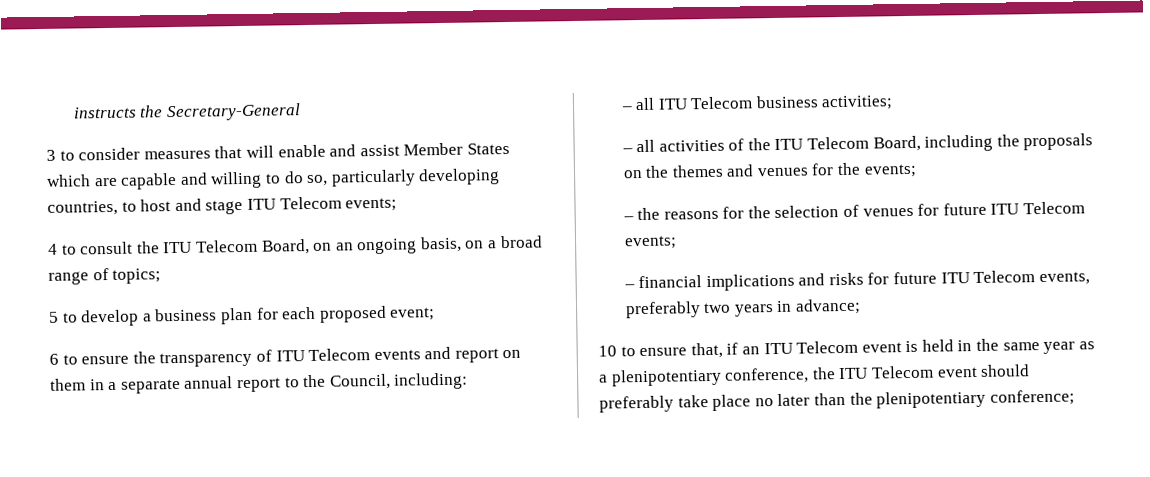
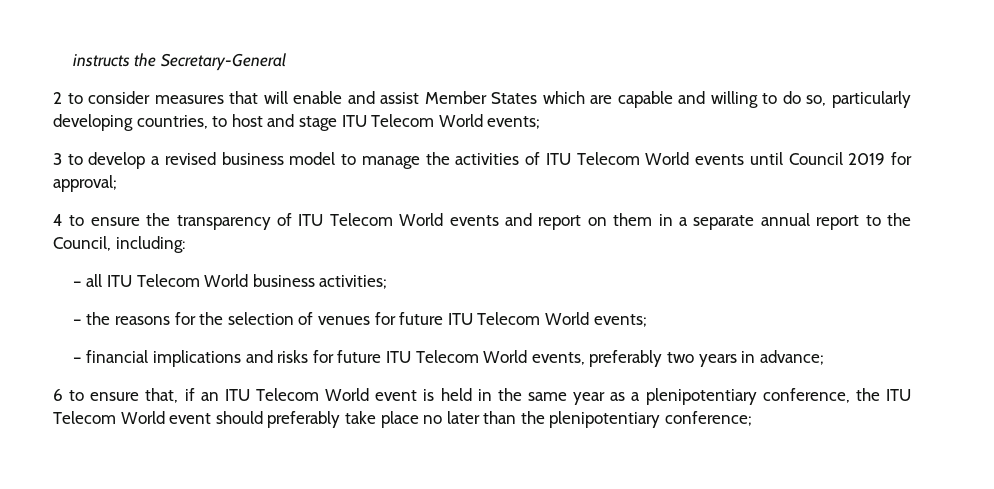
- 3 to consider measures that will enable and assist Member States which are capable and willing to do so, particularly developing countries, to host and stage ITU Telecom events;
- 4 to consult the ITU Telecom Board, on an ongoing basis, on a broad range of topics;
- 5 to develop a business plan for each proposed event;
- 6 to ensure the transparency of ITU Telecom events and report on them in a separate annual report to the Council, including:
+ 2 to consider measures that will enable and assist Member States which are capable and willing to do so, particularly developing countries, to host and stage ITU Telecom World events;
+ 3 to develop a revised business model to manage the activities of ITU Telecom World events until Council 2019 for approval;
+ 4 to ensure the transparency of ITU Telecom World events and report on them in a separate annual report to the Council, including:
- – all ITU Telecom business activities;
+ – all ITU Telecom World business activities;
- – all activities of the ITU Telecom Board, including the proposals on the themes and venues for the events;
- – the reasons for the selection of venues for future ITU Telecom events;
+ – the reasons for the selection of venues for future ITU Telecom World events;
- – financial implications and risks for future ITU Telecom events, preferably two years in advance;
+ – financial implications and risks for future ITU Telecom World events, preferably two years in advance;
- 10 to ensure that, if an ITU Telecom event is held in the same year as a plenipotentiary conference, the ITU Telecom event should preferably take place no later than the plenipotentiary conference;
+ 6 to ensure that, if an ITU Telecom World event is held in the same year as a plenipotentiary conference, the ITU Telecom World event should preferably take place no later than the plenipotentiary conference;

